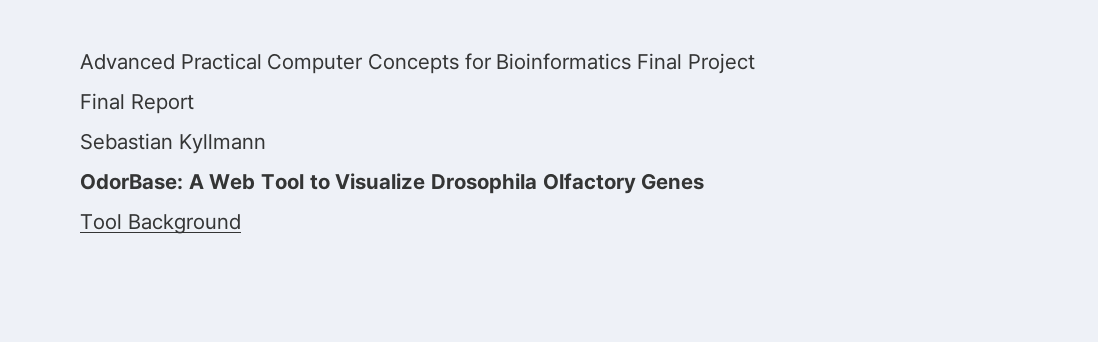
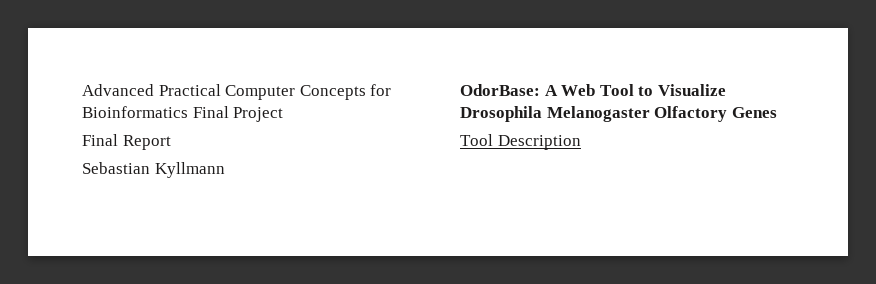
- OdorBase: A Web Tool to Visualize Drosophila Olfactory Genes
+ OdorBase: A Web Tool to Visualize Drosophila Melanogaster Olfactory Genes
- Tool Background
+ Tool Description

